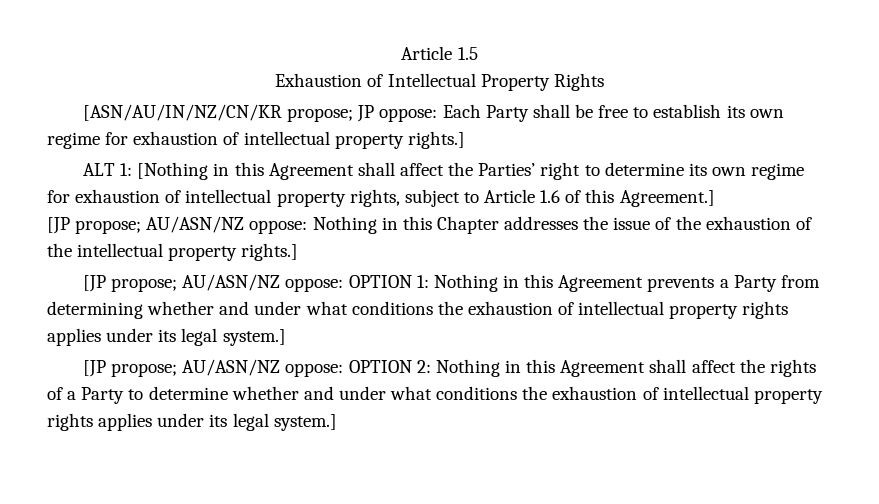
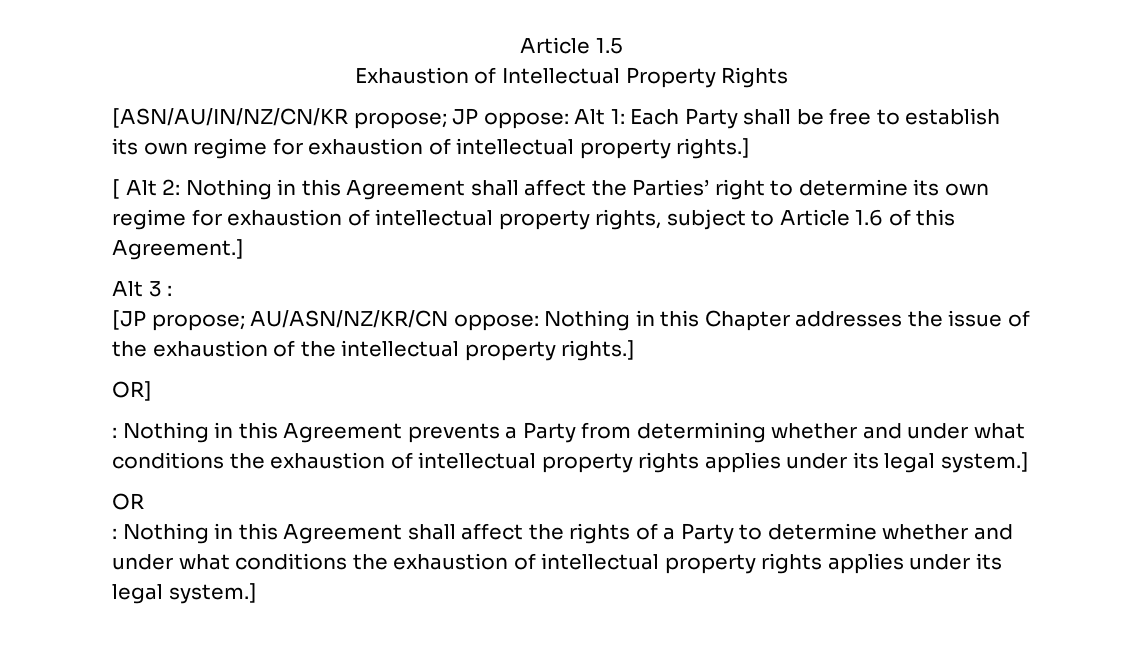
- [ASN/AU/IN/NZ/CN/KR propose; JP oppose: Each Party shall be free to establish its own regime for exhaustion of intellectual property rights.]
+ [ASN/AU/IN/NZ/CN/KR propose; JP oppose: Alt 1: Each Party shall be free to establish its own regime for exhaustion of intellectual property rights.]
- ALT 1: [Nothing in this Agreement shall affect the Parties’ right to determine its own regime for exhaustion of intellectual property rights, subject to Article 1.6 of this Agreement.]
+ [ Alt 2: Nothing in this Agreement shall affect the Parties’ right to determine its own regime for exhaustion of intellectual property rights, subject to Article 1.6 of this Agreement.]
- [JP propose; AU/ASN/NZ oppose: Nothing in this Chapter addresses the issue of the exhaustion of the intellectual property rights.]
+ Alt 3 :
+ [JP propose; AU/ASN/NZ/KR/CN oppose: Nothing in this Chapter addresses the issue of the exhaustion of the intellectual property rights.]
- [JP propose; AU/ASN/NZ oppose: OPTION 1: Nothing in this Agreement prevents a Party from determining whether and under what conditions the exhaustion of intellectual property rights applies under its legal system.]
+ OR]
+ : Nothing in this Agreement prevents a Party from determining whether and under what conditions the exhaustion of intellectual property rights applies under its legal system.]
- [JP propose; AU/ASN/NZ oppose: OPTION 2: Nothing in this Agreement shall affect the rights of a Party to determine whether and under what conditions the exhaustion of intellectual property rights applies under its legal system.]
+ OR
+ : Nothing in this Agreement shall affect the rights of a Party to determine whether and under what conditions the exhaustion of intellectual property rights applies under its legal system.]

